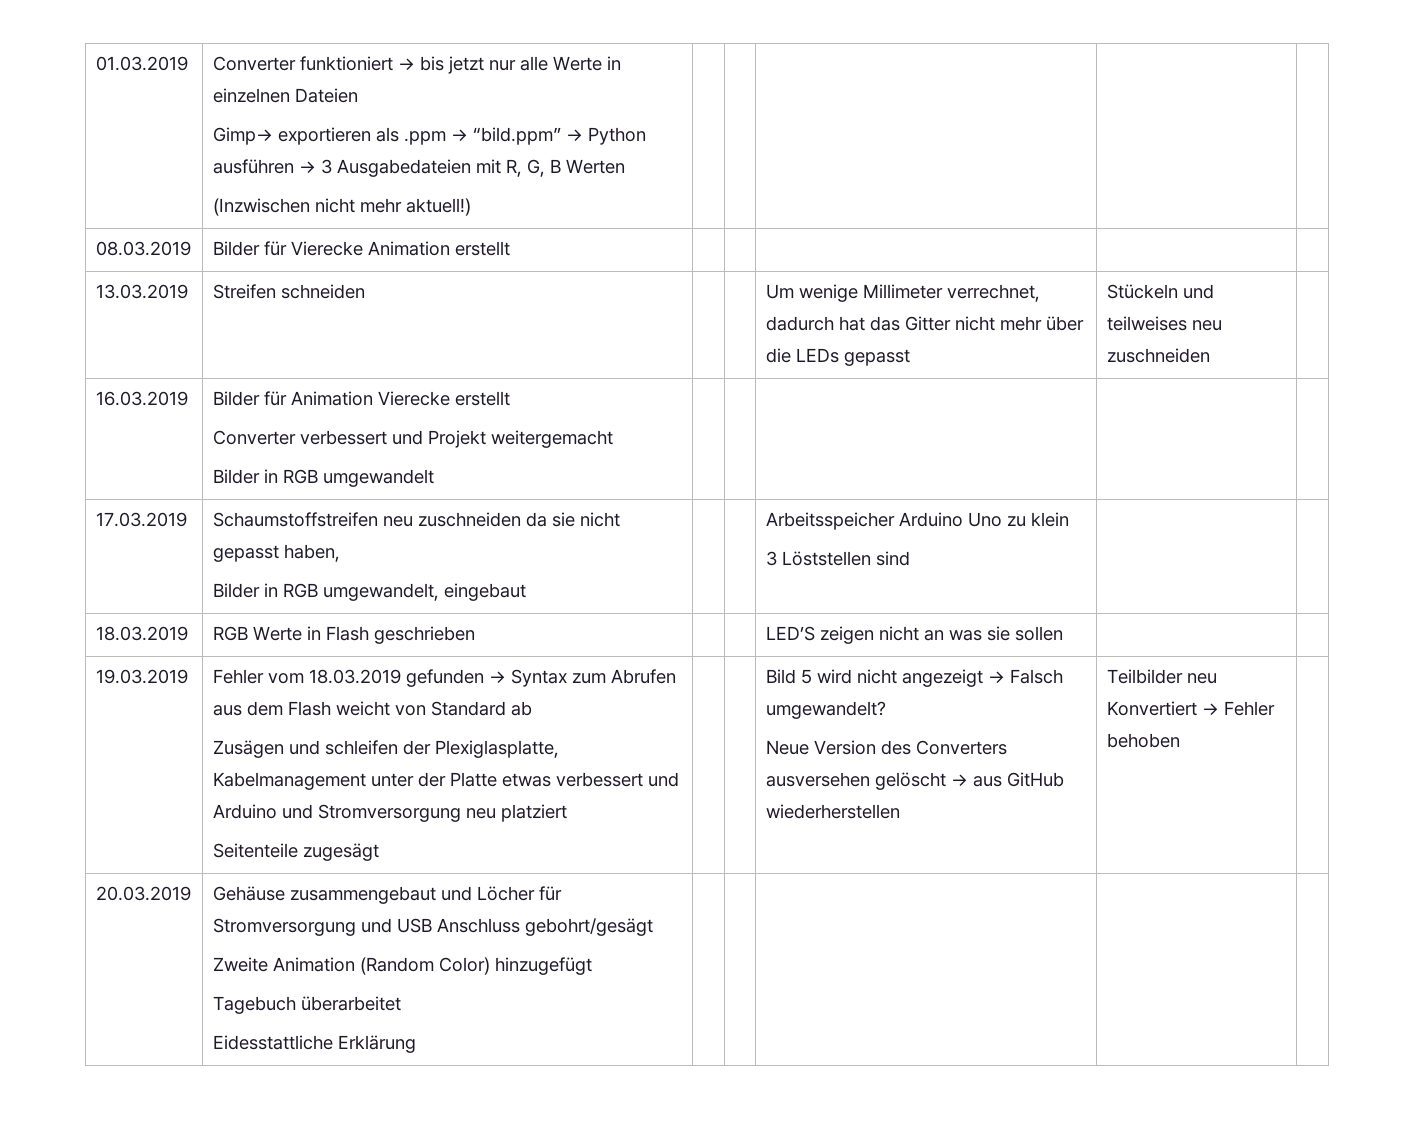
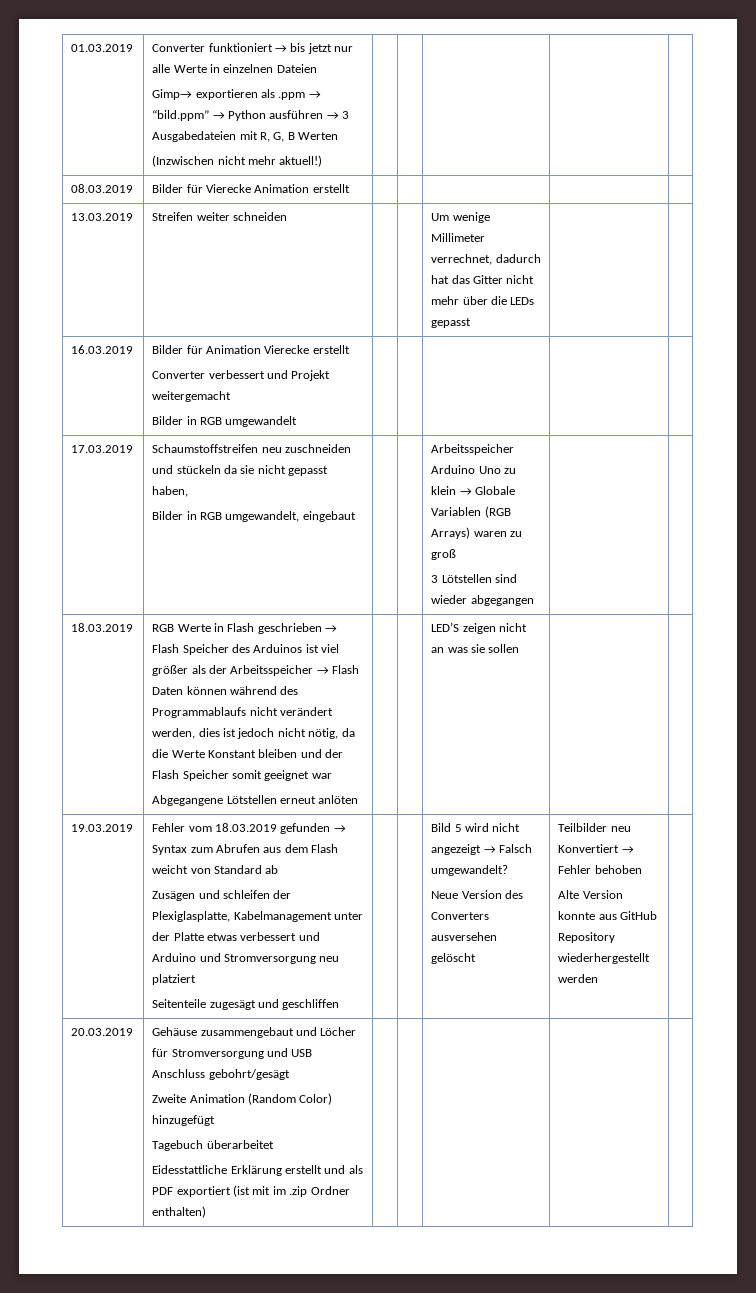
- 13.03.2019 | Streifen schneiden | | | Um wenige Millimeter verrechnet, dadurch hat das Gitter nicht mehr über die LEDs gepasst | Stückeln und teilweises neu zuschneiden |
+ 13.03.2019 | Streifen weiter schneiden | | | Um wenige Millimeter verrechnet, dadurch hat das Gitter nicht mehr über die LEDs gepasst | |
- 17.03.2019 | Schaumstoffstreifen neu zuschneiden da sie nicht gepasst haben,
- Bilder in RGB umgewandelt, eingebaut | | | Arbeitsspeicher Arduino Uno zu klein
- 3 Löststellen sind | |
+ 17.03.2019 | Schaumstoffstreifen neu zuschneiden und stückeln da sie nicht gepasst haben,
+ Bilder in RGB umgewandelt, eingebaut | | | Arbeitsspeicher Arduino Uno zu klein → Globale Variablen (RGB Arrays) waren zu groß
+ 3 Lötstellen sind wieder abgegangen | |
- RGB Werte in Flash geschrieben
+ RGB Werte in Flash geschrieben → Flash Speicher des Arduinos ist viel größer als der Arbeitsspeicher → Flash Daten können während des Programmablaufs nicht verändert werden, dies ist jedoch nicht nötig, da die Werte Konstant bleiben und der Flash Speicher somit geeignet war
+ Abgegangene Lötstellen erneut anlöten
- Seitenteile zugesägt
+ Seitenteile zugesägt und geschliffen
- Neue Version des Converters ausversehen gelöscht → aus GitHub wiederherstellen
+ Neue Version des Converters ausversehen gelöscht
+ Alte Version konnte aus GitHub Repository wiederhergestellt werden
  20.03.2019 | Gehäuse zusammengebaut und Löcher für Stromversorgung und USB Anschluss gebohrt/gesägt
  Zweite Animation (Random Color) hinzugefügt
  Tagebuch überarbeitet
- Eidesstattliche Erklärung | | | | |
+ Eidesstattliche Erklärung erstellt und als PDF exportiert (ist mit im .zip Ordner enthalten) | | | | |

